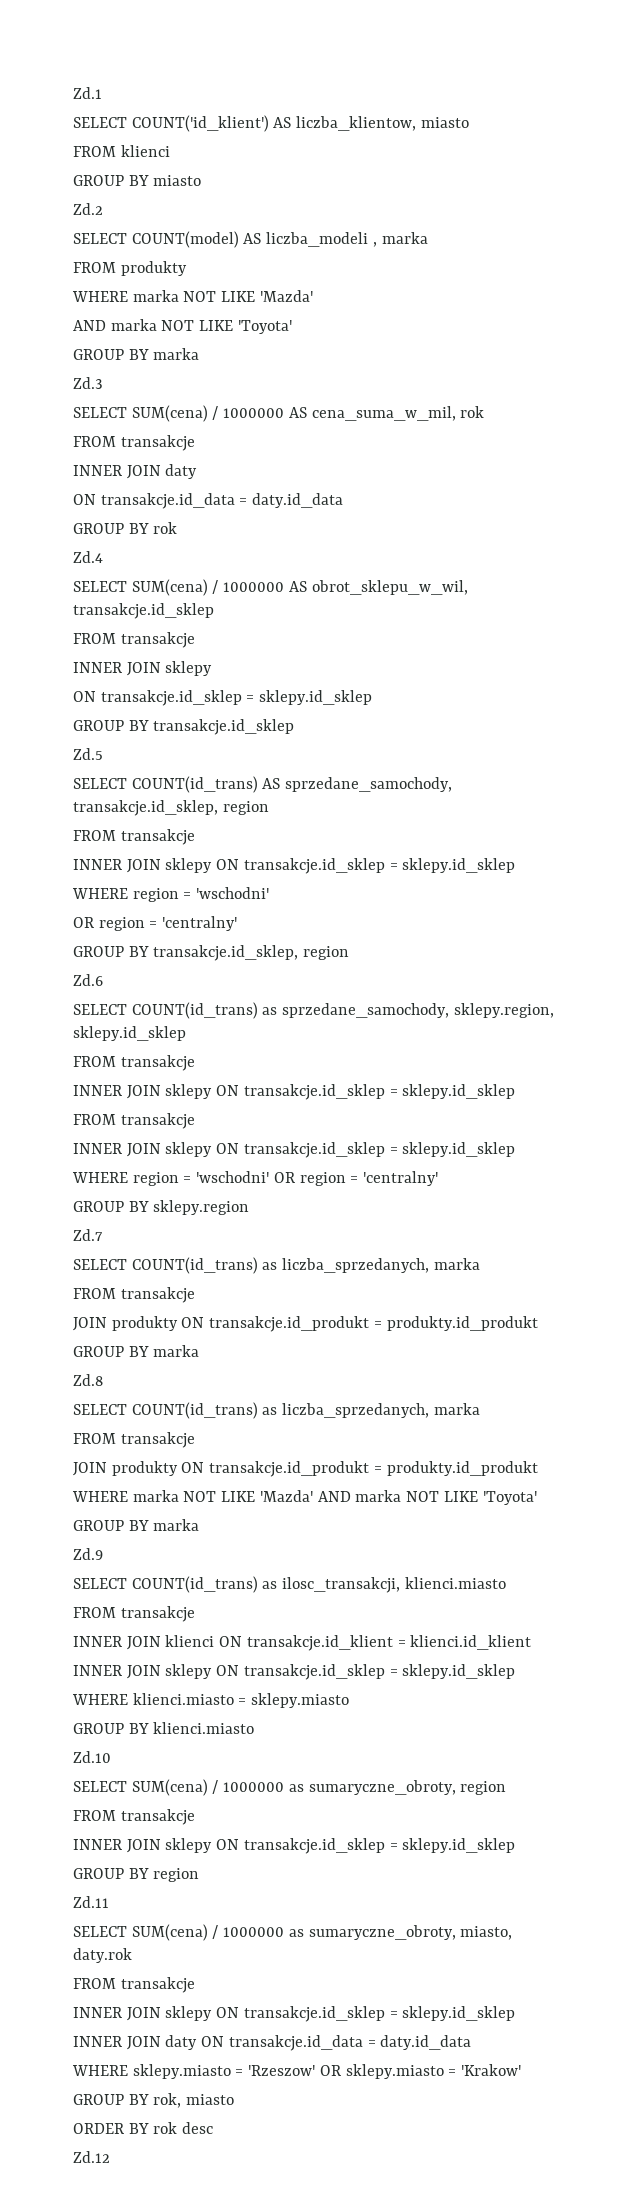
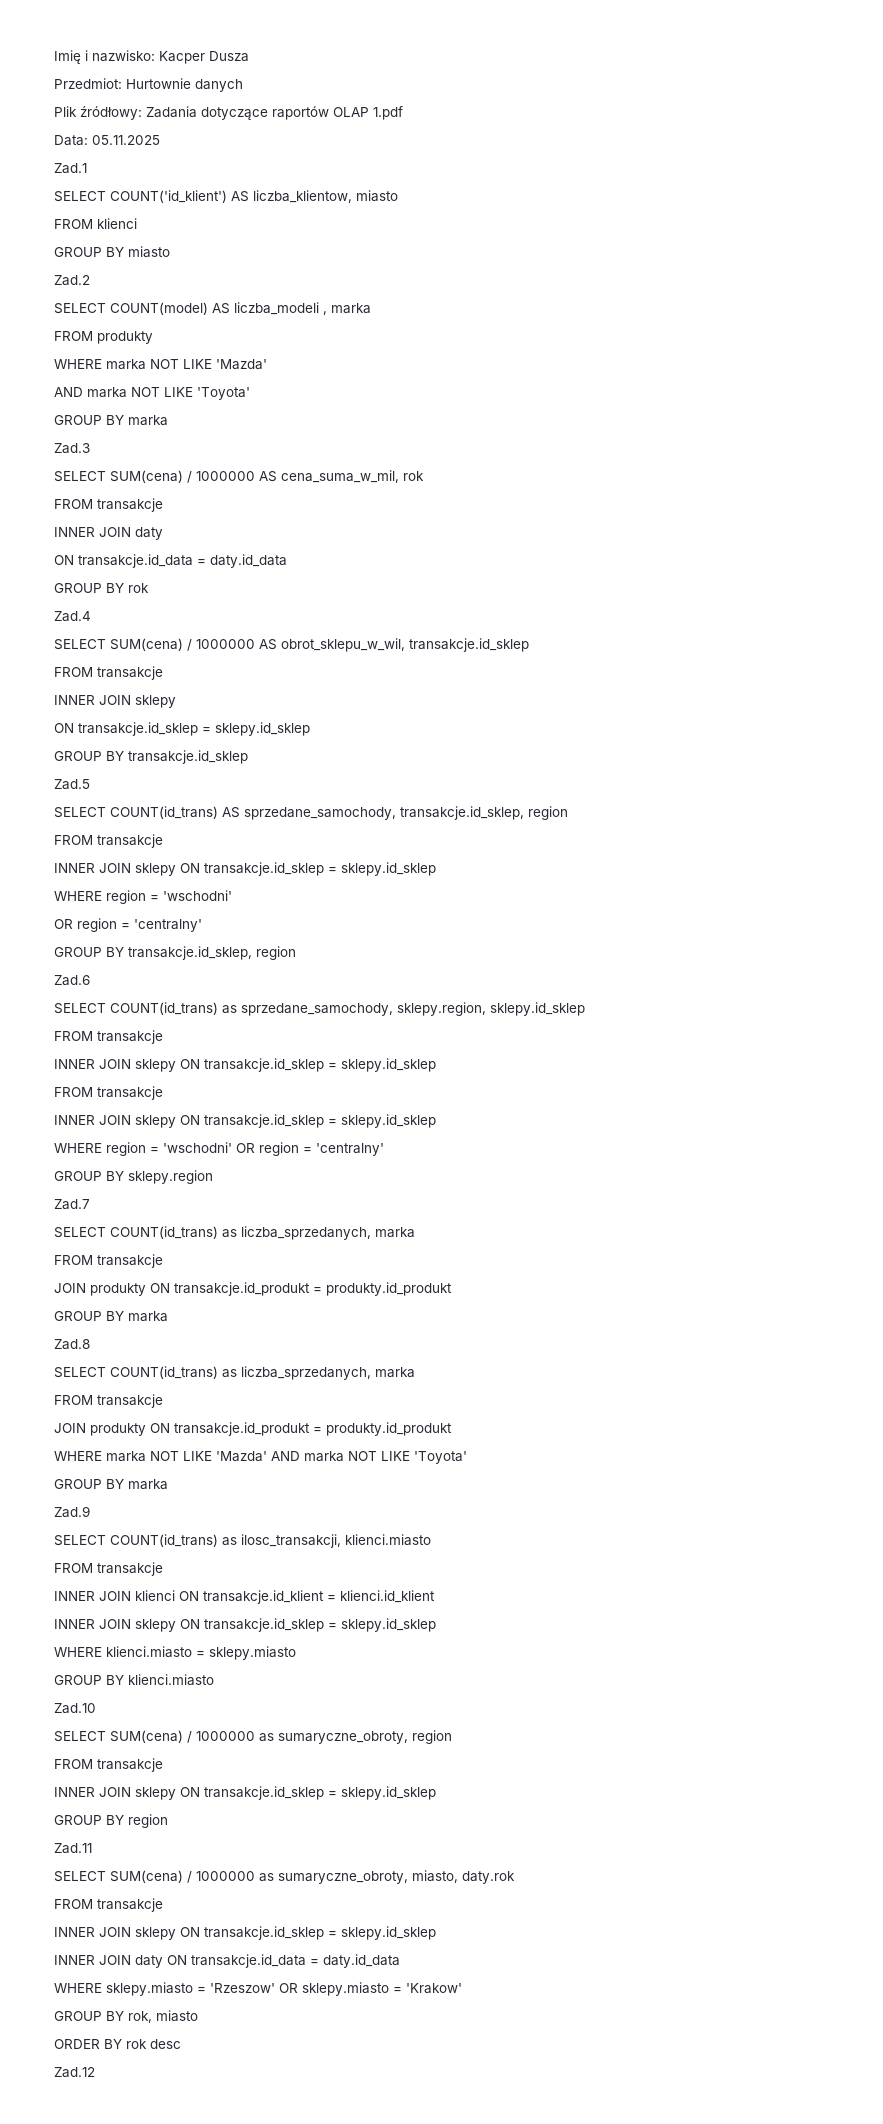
- Zd.1
+ Imię i nazwisko: Kacper Dusza
+ Przedmiot: Hurtownie danych
+ Plik źródłowy: Zadania dotyczące raportów OLAP 1.pdf
+ Data: 05.11.2025
+ Zad.1
- Zd.2
+ Zad.2
- Zd.3
+ Zad.3
- Zd.4
+ Zad.4
- Zd.5
+ Zad.5
- Zd.6
+ Zad.6
- Zd.7
+ Zad.7
- Zd.8
+ Zad.8
- Zd.9
+ Zad.9
- Zd.10
+ Zad.10
- Zd.11
+ Zad.11
- Zd.12
+ Zad.12

